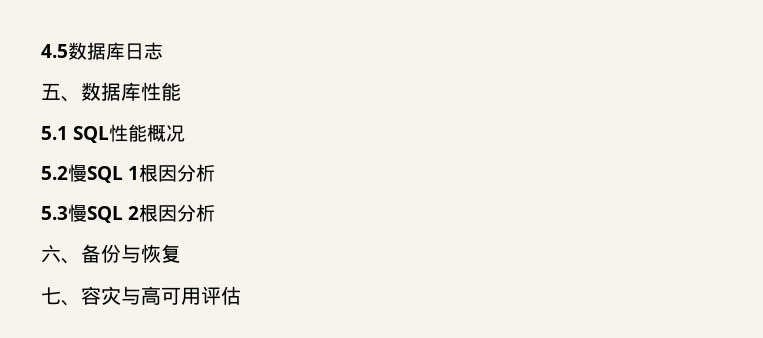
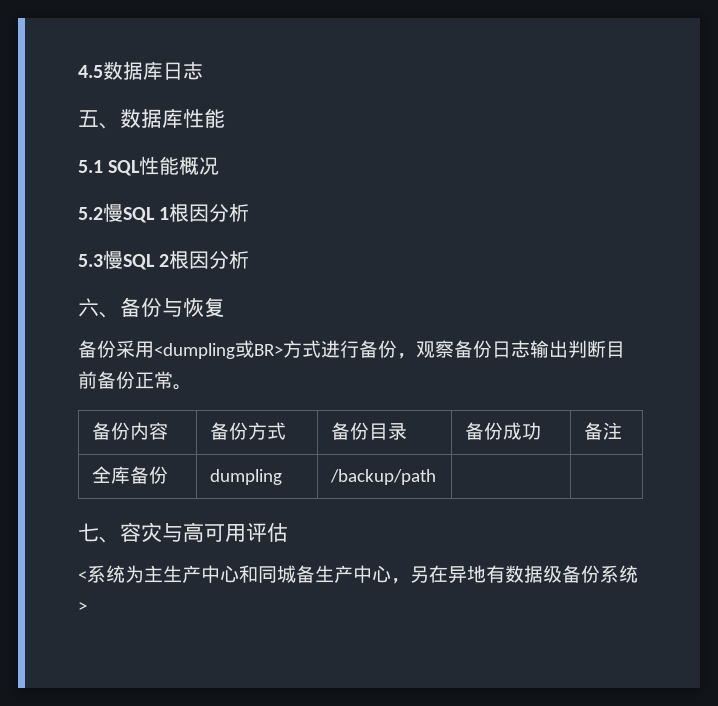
+ 备份采用<dumpling或BR>方式进行备份，观察备份日志输出判断目前备份正常。
+ 备份内容 | 备份方式 | 备份目录 | 备份成功 | 备注
+ 全库备份 | dumpling | /backup/path | |
+ <系统为主生产中心和同城备生产中心，另在异地有数据级备份系统>

